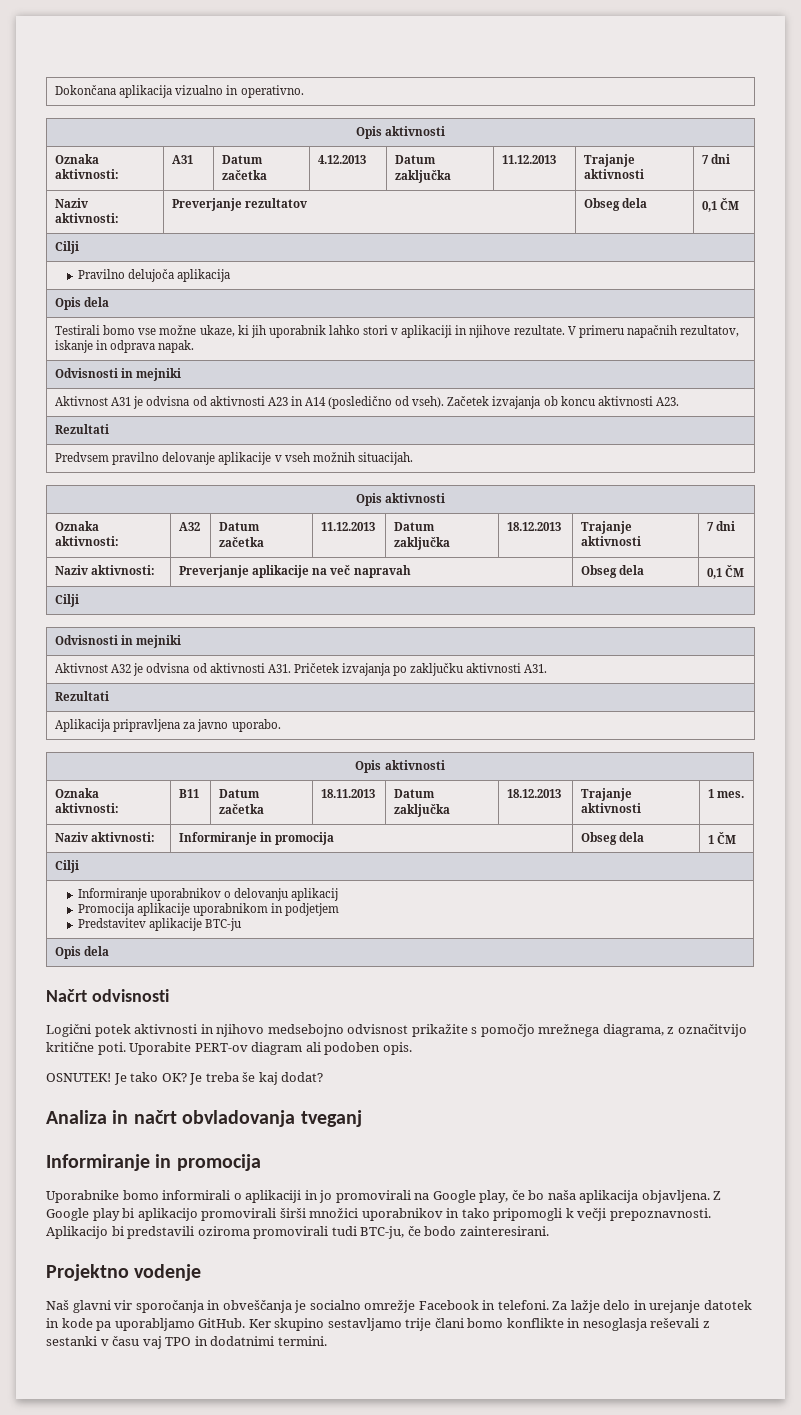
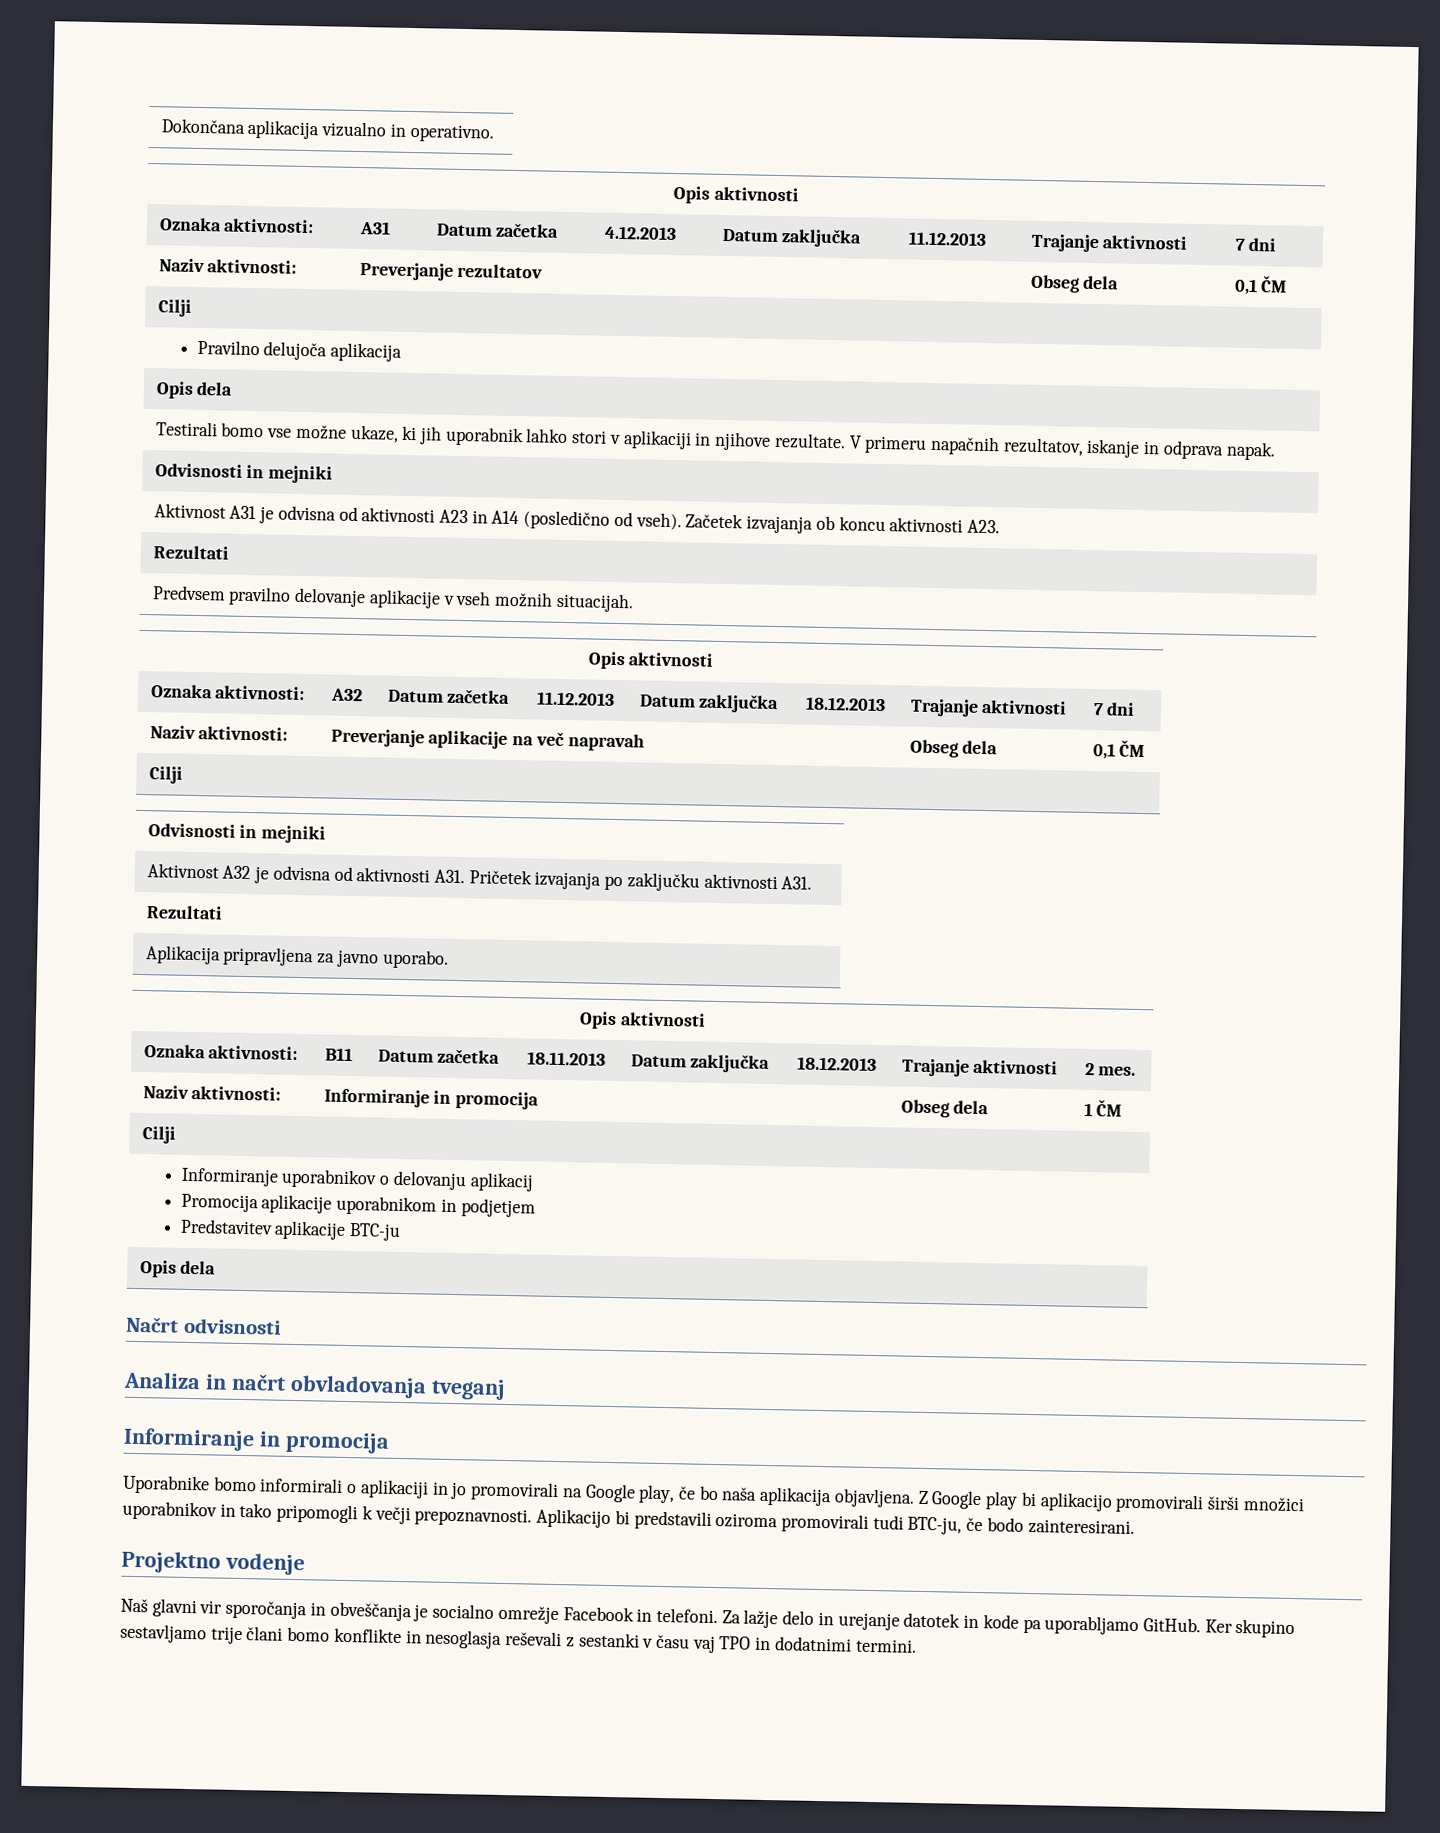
- Oznaka aktivnosti: | B11 | Datum začetka | 18.11.2013 | Datum zaključka | 18.12.2013 | Trajanje aktivnosti | 1 mes.
+ Oznaka aktivnosti: | B11 | Datum začetka | 18.11.2013 | Datum zaključka | 18.12.2013 | Trajanje aktivnosti | 2 mes.
- Logični potek aktivnosti in njihovo medsebojno odvisnost prikažite s pomočjo mrežnega diagrama, z označitvijo kritične poti. Uporabite PERT-ov diagram ali podoben opis.
- OSNUTEK! Je tako OK? Je treba še kaj dodat?

